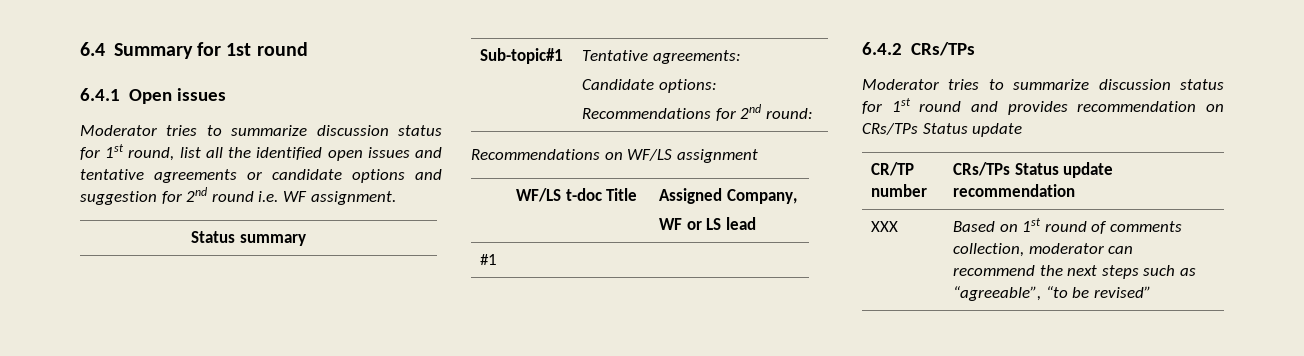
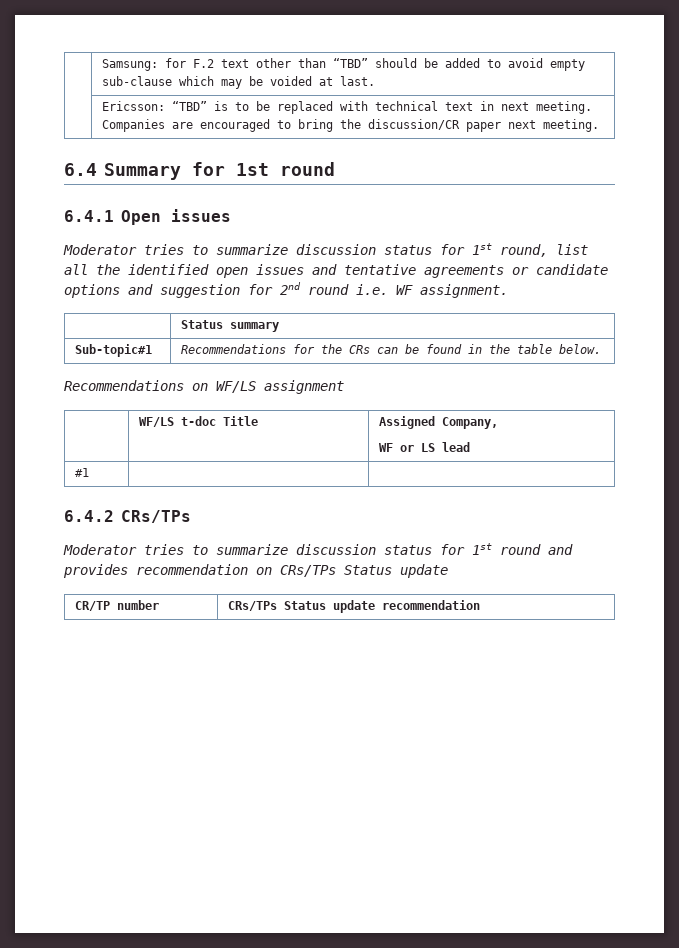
+ | Samsung: for F.2 text other than “TBD” should be added to avoid empty sub-clause which may be voided at last.
+ | Ericsson: “TBD” is to be replaced with technical text in next meeting. Companies are encouraged to bring the discussion/CR paper next meeting.
- Sub-topic#1 | Tentative agreements:
- Candidate options:
- Recommendations for 2nd round:
+ Sub-topic#1 | Recommendations for the CRs can be found in the table below.
- XXX | Based on 1st round of comments collection, moderator can recommend the next steps such as “agreeable”, “to be revised”

